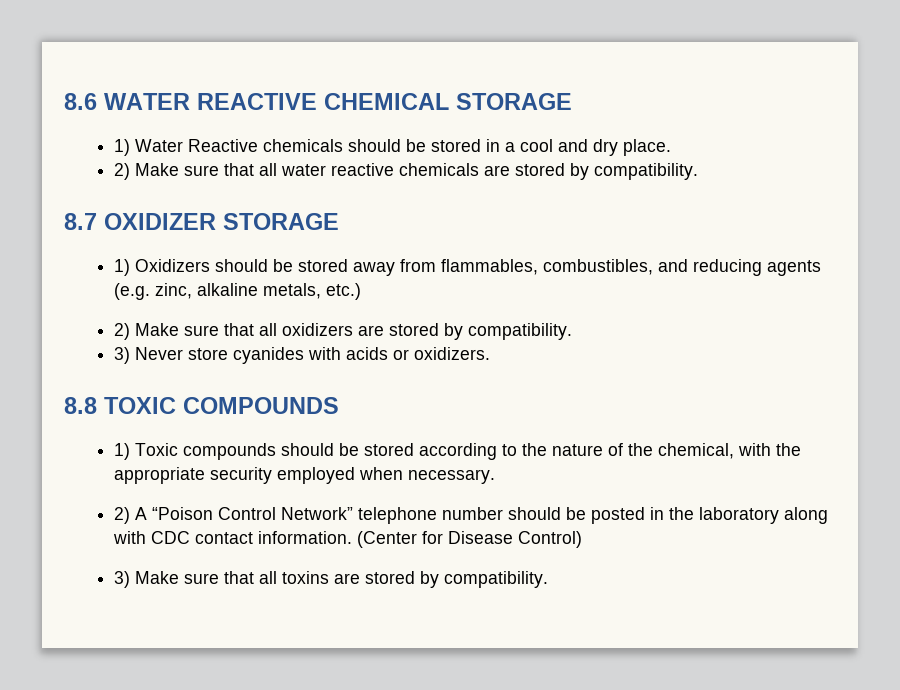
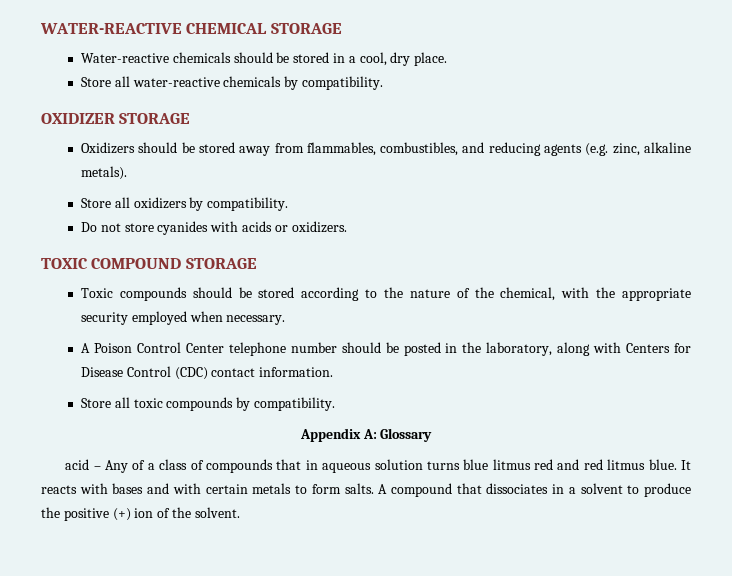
- 8.6 WATER REACTIVE CHEMICAL STORAGE
+ WATER-REACTIVE CHEMICAL STORAGE
- 1) Water Reactive chemicals should be stored in a cool and dry place.
+ Water-reactive chemicals should be stored in a cool, dry place.
- 2) Make sure that all water reactive chemicals are stored by compatibility.
- 8.7 OXIDIZER STORAGE
+ Store all water-reactive chemicals by compatibility.
+ OXIDIZER STORAGE
- 1) Oxidizers should be stored away from flammables, combustibles, and reducing agents (e.g. zinc, alkaline metals, etc.)
- 2) Make sure that all oxidizers are stored by compatibility.
- 3) Never store cyanides with acids or oxidizers.
+ Oxidizers should be stored away from flammables, combustibles, and reducing agents (e.g. zinc, alkaline metals).
+ Store all oxidizers by compatibility.
+ Do not store cyanides with acids or oxidizers.
- 8.8 TOXIC COMPOUNDS
- 1) Toxic compounds should be stored according to the nature of the chemical, with the appropriate security employed when necessary.
+ TOXIC COMPOUND STORAGE
+ Toxic compounds should be stored according to the nature of the chemical, with the appropriate security employed when necessary.
- 2) A “Poison Control Network” telephone number should be posted in the laboratory along with CDC contact information. (Center for Disease Control)
- 3) Make sure that all toxins are stored by compatibility.
+ A Poison Control Center telephone number should be posted in the laboratory, along with Centers for Disease Control (CDC) contact information.
+ Store all toxic compounds by compatibility.
+ Appendix A: Glossary
+ acid – Any of a class of compounds that in aqueous solution turns blue litmus red and red litmus blue. It reacts with bases and with certain metals to form salts. A compound that dissociates in a solvent to produce the positive (+) ion of the solvent.

